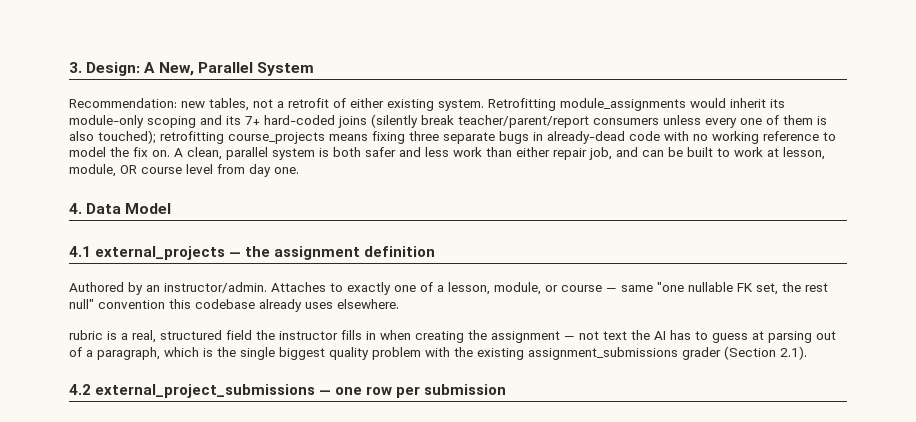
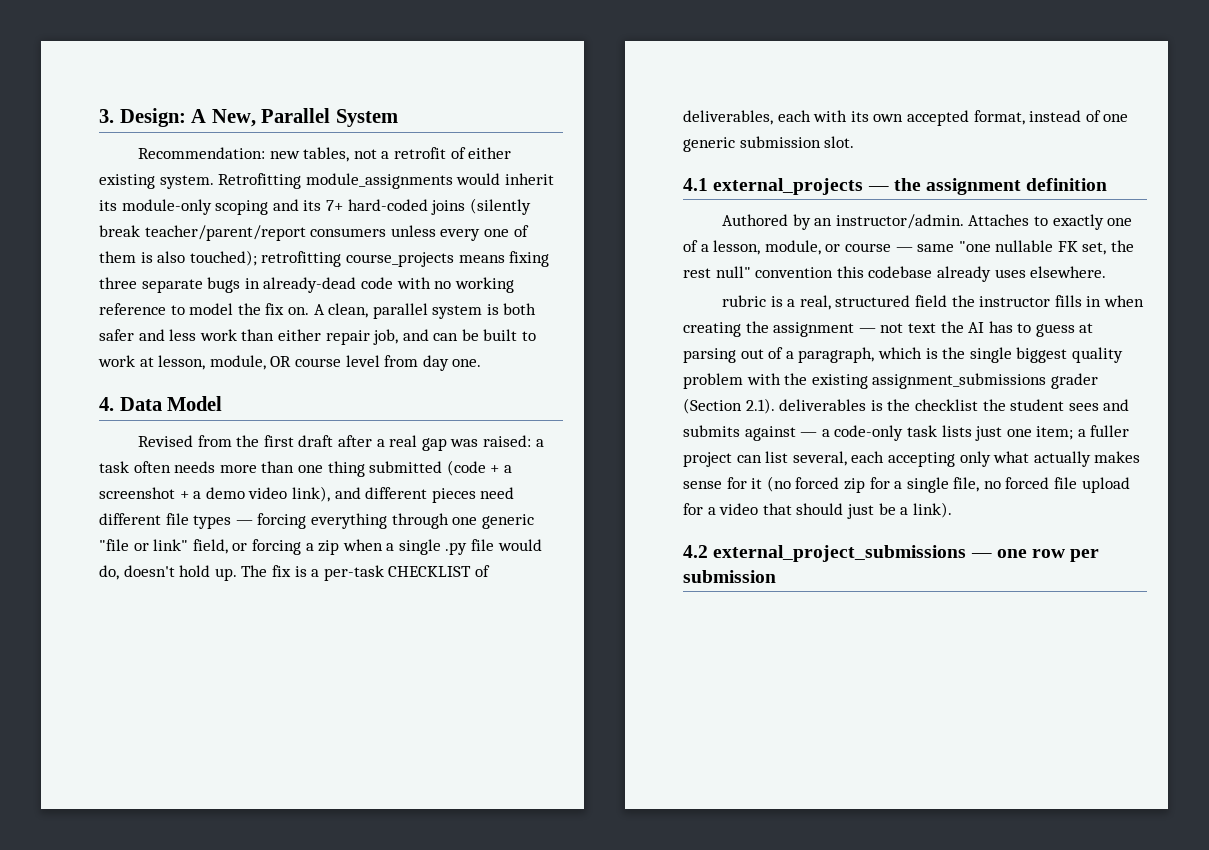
+ Revised from the first draft after a real gap was raised: a task often needs more than one thing submitted (code + a screenshot + a demo video link), and different pieces need different file types — forcing everything through one generic "file or link" field, or forcing a zip when a single .py file would do, doesn't hold up. The fix is a per-task CHECKLIST of deliverables, each with its own accepted format, instead of one generic submission slot.
- rubric is a real, structured field the instructor fills in when creating the assignment — not text the AI has to guess at parsing out of a paragraph, which is the single biggest quality problem with the existing assignment_submissions grader (Section 2.1).
+ rubric is a real, structured field the instructor fills in when creating the assignment — not text the AI has to guess at parsing out of a paragraph, which is the single biggest quality problem with the existing assignment_submissions grader (Section 2.1). deliverables is the checklist the student sees and submits against — a code-only task lists just one item; a fuller project can list several, each accepting only what actually makes sense for it (no forced zip for a single file, no forced file upload for a video that should just be a link).

